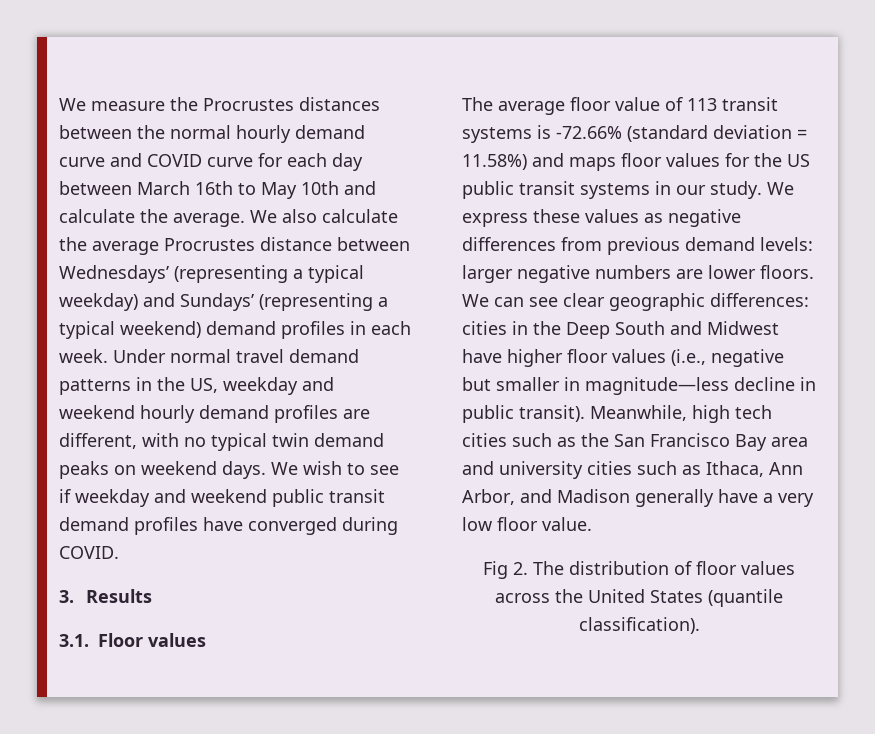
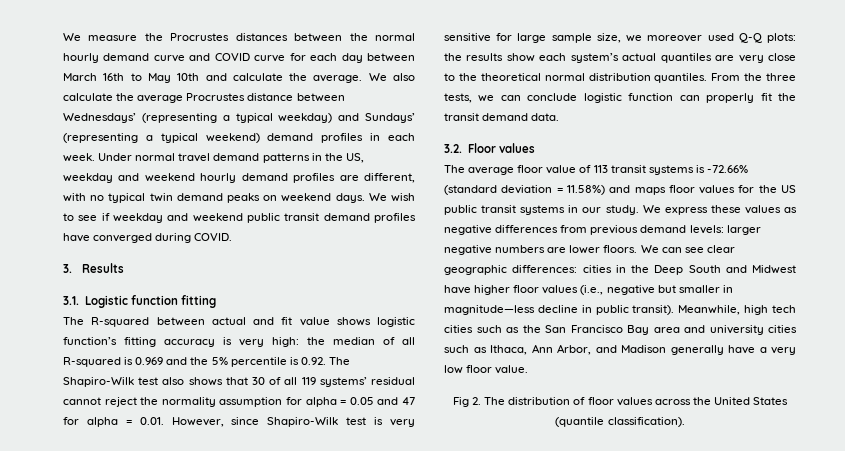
- 3.1. Floor values
+ 3.1. Logistic function fitting
+ The R-squared between actual and fit value shows logistic function’s fitting accuracy is very high: the median of all R-squared is 0.969 and the 5% percentile is 0.92. The Shapiro-Wilk test also shows that 30 of all 119 systems’ residual cannot reject the normality assumption for alpha = 0.05 and 47 for alpha = 0.01. However, since Shapiro-Wilk test is very sensitive for large sample size, we moreover used Q-Q plots: the results show each system’s actual quantiles are very close to the theoretical normal distribution quantiles. From the three tests, we can conclude logistic function can properly fit the transit demand data.
+ 3.2. Floor values

